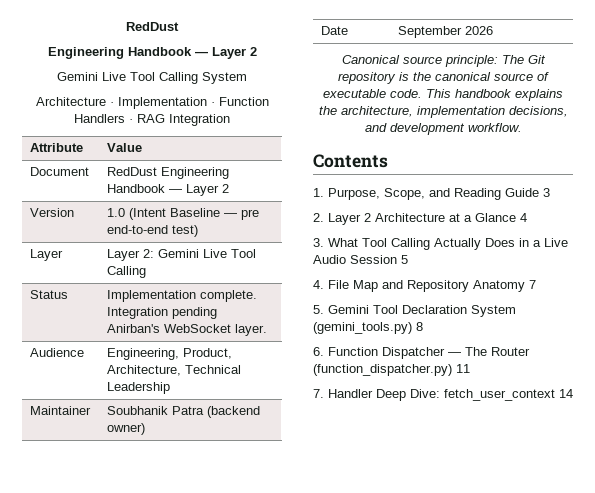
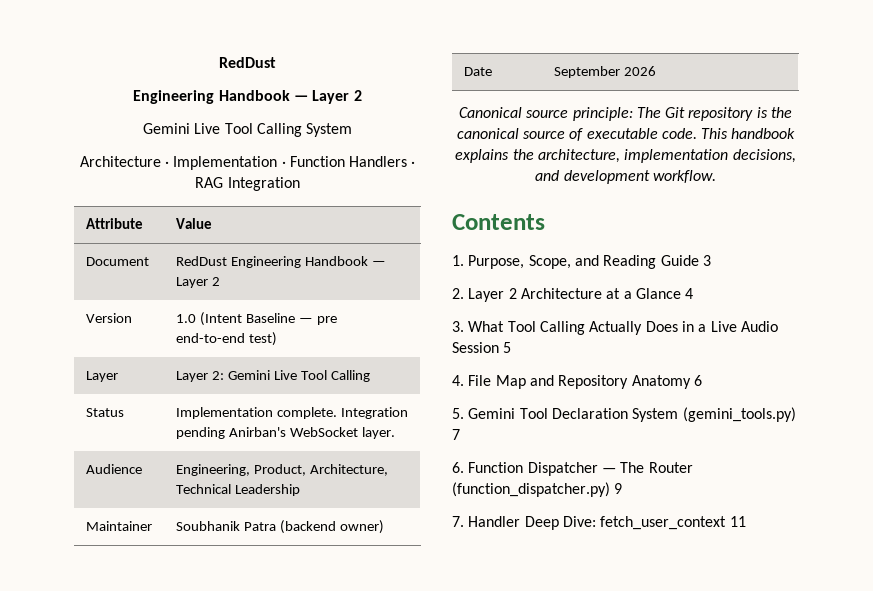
- 4. File Map and Repository Anatomy 7
+ 4. File Map and Repository Anatomy 6
- 5. Gemini Tool Declaration System (gemini_tools.py) 8
+ 5. Gemini Tool Declaration System (gemini_tools.py) 7
- 6. Function Dispatcher — The Router (function_dispatcher.py) 11
+ 6. Function Dispatcher — The Router (function_dispatcher.py) 9
- 7. Handler Deep Dive: fetch_user_context 14
+ 7. Handler Deep Dive: fetch_user_context 11

